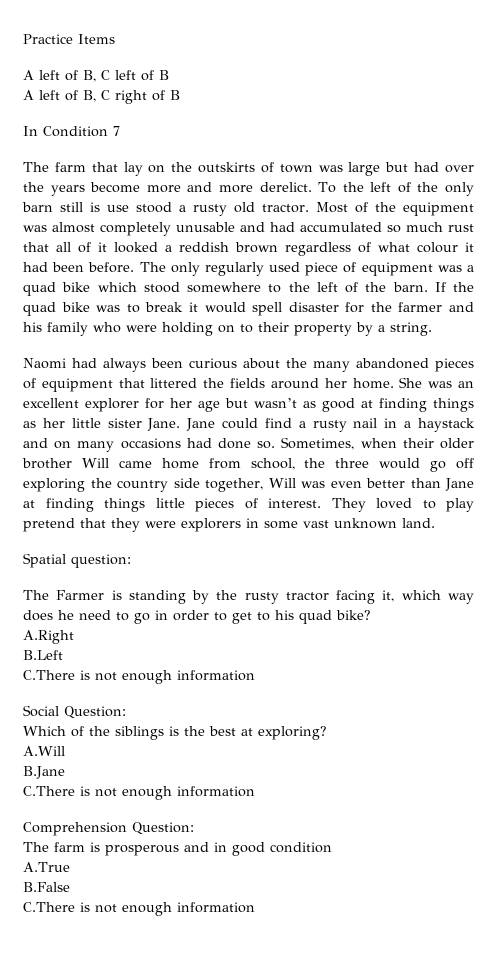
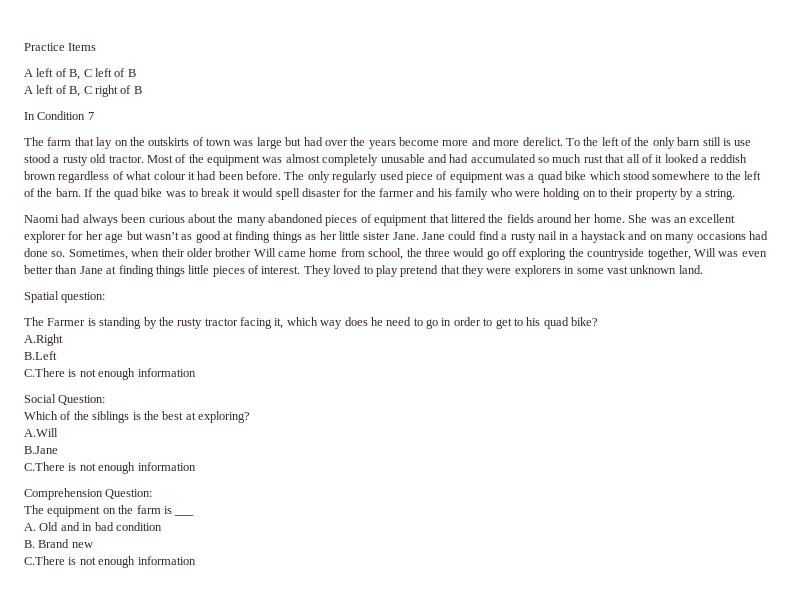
- Sometimes, when their older brother Will came home from school, the three would go off exploring the country side together, Will was even better than Jane at finding things little pieces of interest.
+ Sometimes, when their older brother Will came home from school, the three would go off exploring the countryside together, Will was even better than Jane at finding things little pieces of interest.
- The farm is prosperous and in good condition
+ The equipment on the farm is ___
+ A. Old and in bad condition
- A.True
- B.False
+ B. Brand new

